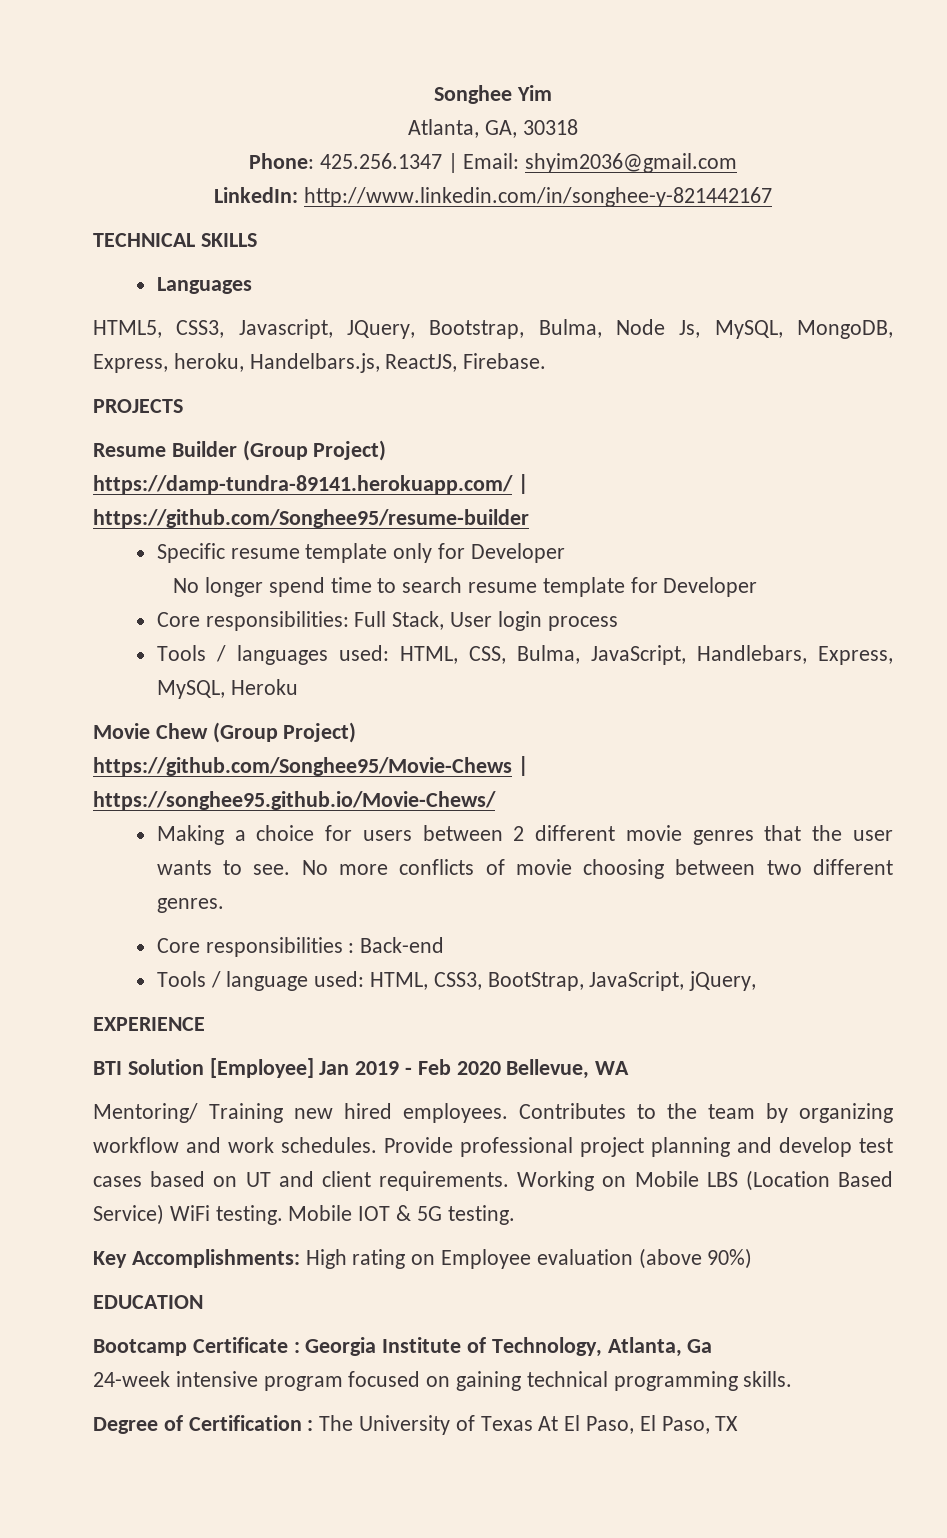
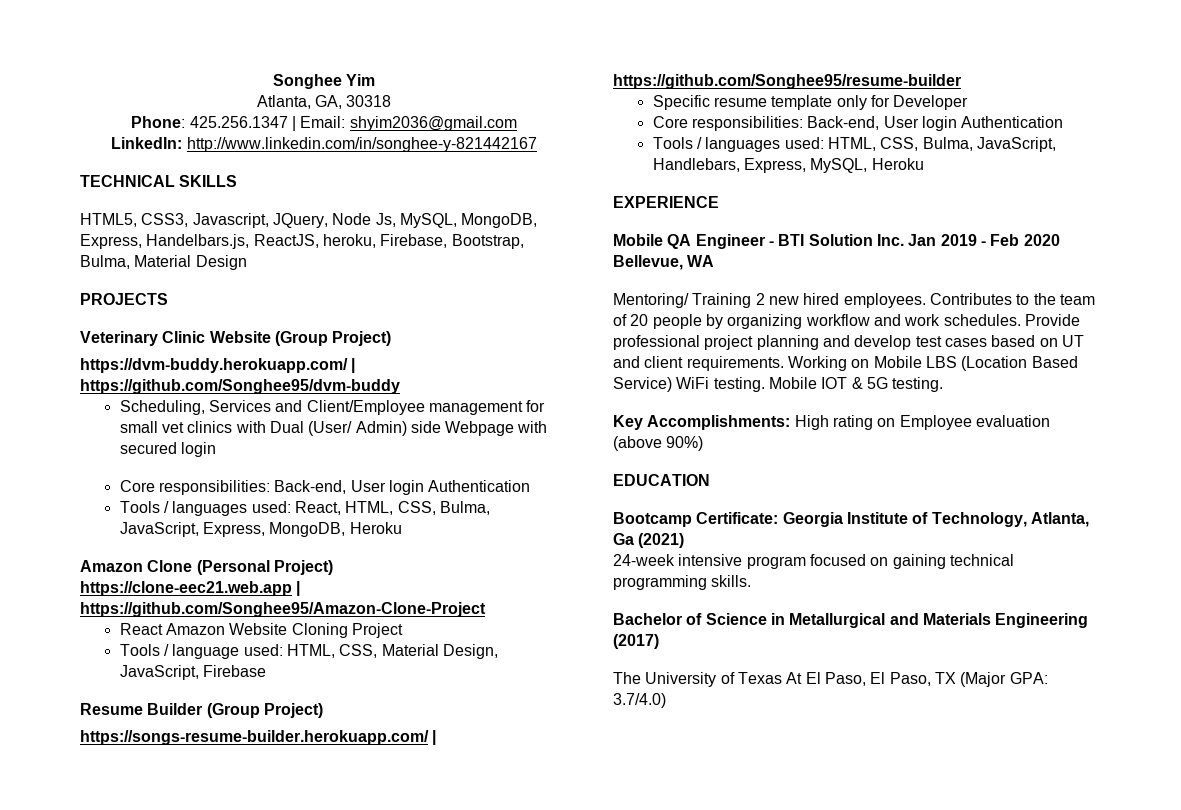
- Languages
- HTML5, CSS3, Javascript, JQuery, Bootstrap, Bulma, Node Js, MySQL, MongoDB, Express, heroku, Handelbars.js, ReactJS, Firebase.
+ HTML5, CSS3, Javascript, JQuery, Node Js, MySQL, MongoDB, Express, Handelbars.js, ReactJS, heroku, Firebase, Bootstrap, Bulma, Material Design
  PROJECTS
+ Veterinary Clinic Website (Group Project)
+ https://dvm-buddy.herokuapp.com/ | https://github.com/Songhee95/dvm-buddy
+ Scheduling, Services and Client/Employee management for small vet clinics with Dual (User/ Admin) side Webpage with secured login
+ Core responsibilities: Back-end, User login Authentication
+ Tools / languages used: React, HTML, CSS, Bulma, JavaScript, Express, MongoDB, Heroku
+ Amazon Clone (Personal Project)
+ https://clone-eec21.web.app | https://github.com/Songhee95/Amazon-Clone-Project
+ React Amazon Website Cloning Project
+ Tools / language used: HTML, CSS, Material Design, JavaScript, Firebase
- https://damp-tundra-89141.herokuapp.com/ | https://github.com/Songhee95/resume-builder
+ https://songs-resume-builder.herokuapp.com/ | https://github.com/Songhee95/resume-builder
  Specific resume template only for Developer
- No longer spend time to search resume template for Developer
- Core responsibilities: Full Stack, User login process
+ Core responsibilities: Back-end, User login Authentication
- Movie Chew (Group Project)
- https://github.com/Songhee95/Movie-Chews | https://songhee95.github.io/Movie-Chews/
- Making a choice for users between 2 different movie genres that the user wants to see. No more conflicts of movie choosing between two different genres.
- Core responsibilities : Back-end
- Tools / language used: HTML, CSS3, BootStrap, JavaScript, jQuery,
  EXPERIENCE
- BTI Solution [Employee] Jan 2019 - Feb 2020 Bellevue, WA
+ Mobile QA Engineer - BTI Solution Inc. Jan 2019 - Feb 2020 Bellevue, WA
- Mentoring/ Training new hired employees.
+ Mentoring/ Training 2 new hired employees.
- Contributes to the team by organizing workflow and work schedules.
+ Contributes to the team of 20 people by organizing workflow and work schedules.
- Bootcamp Certificate : Georgia Institute of Technology, Atlanta, Ga
+ Bootcamp Certificate: Georgia Institute of Technology, Atlanta, Ga (2021)
- Degree of Certification : The University of Texas At El Paso, El Paso, TX
+ Bachelor of Science in Metallurgical and Materials Engineering (2017)
+ The University of Texas At El Paso, El Paso, TX (Major GPA: 3.7/4.0)

